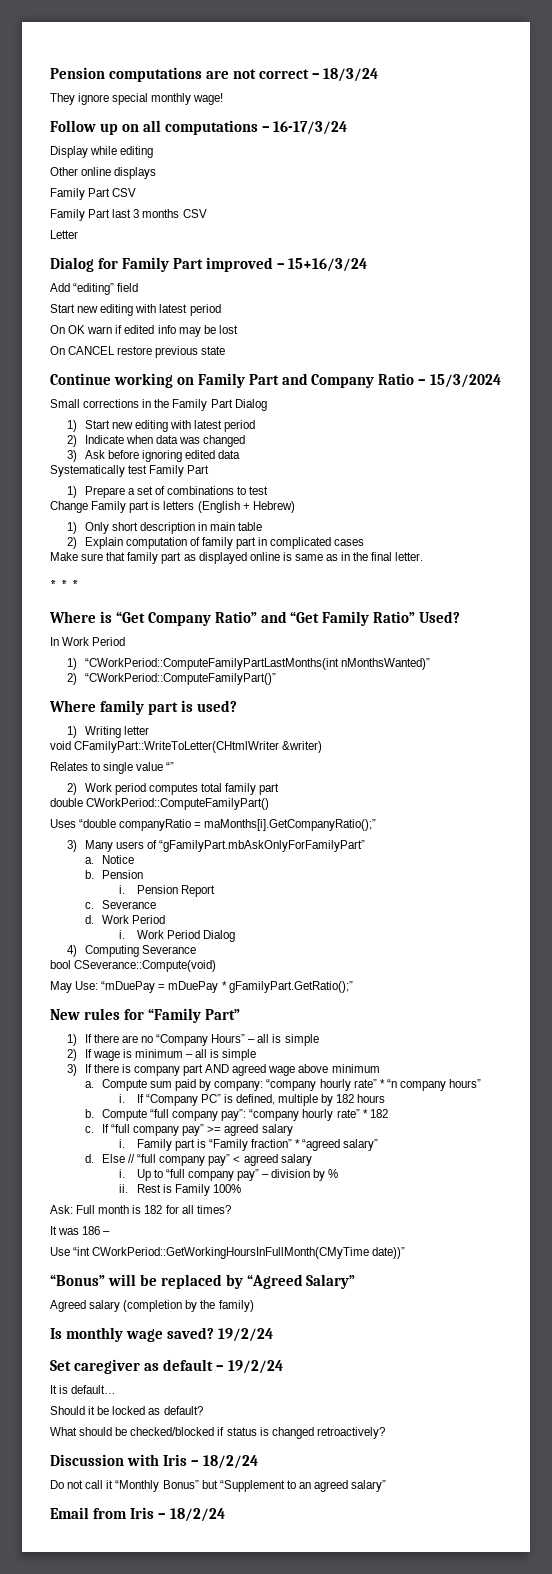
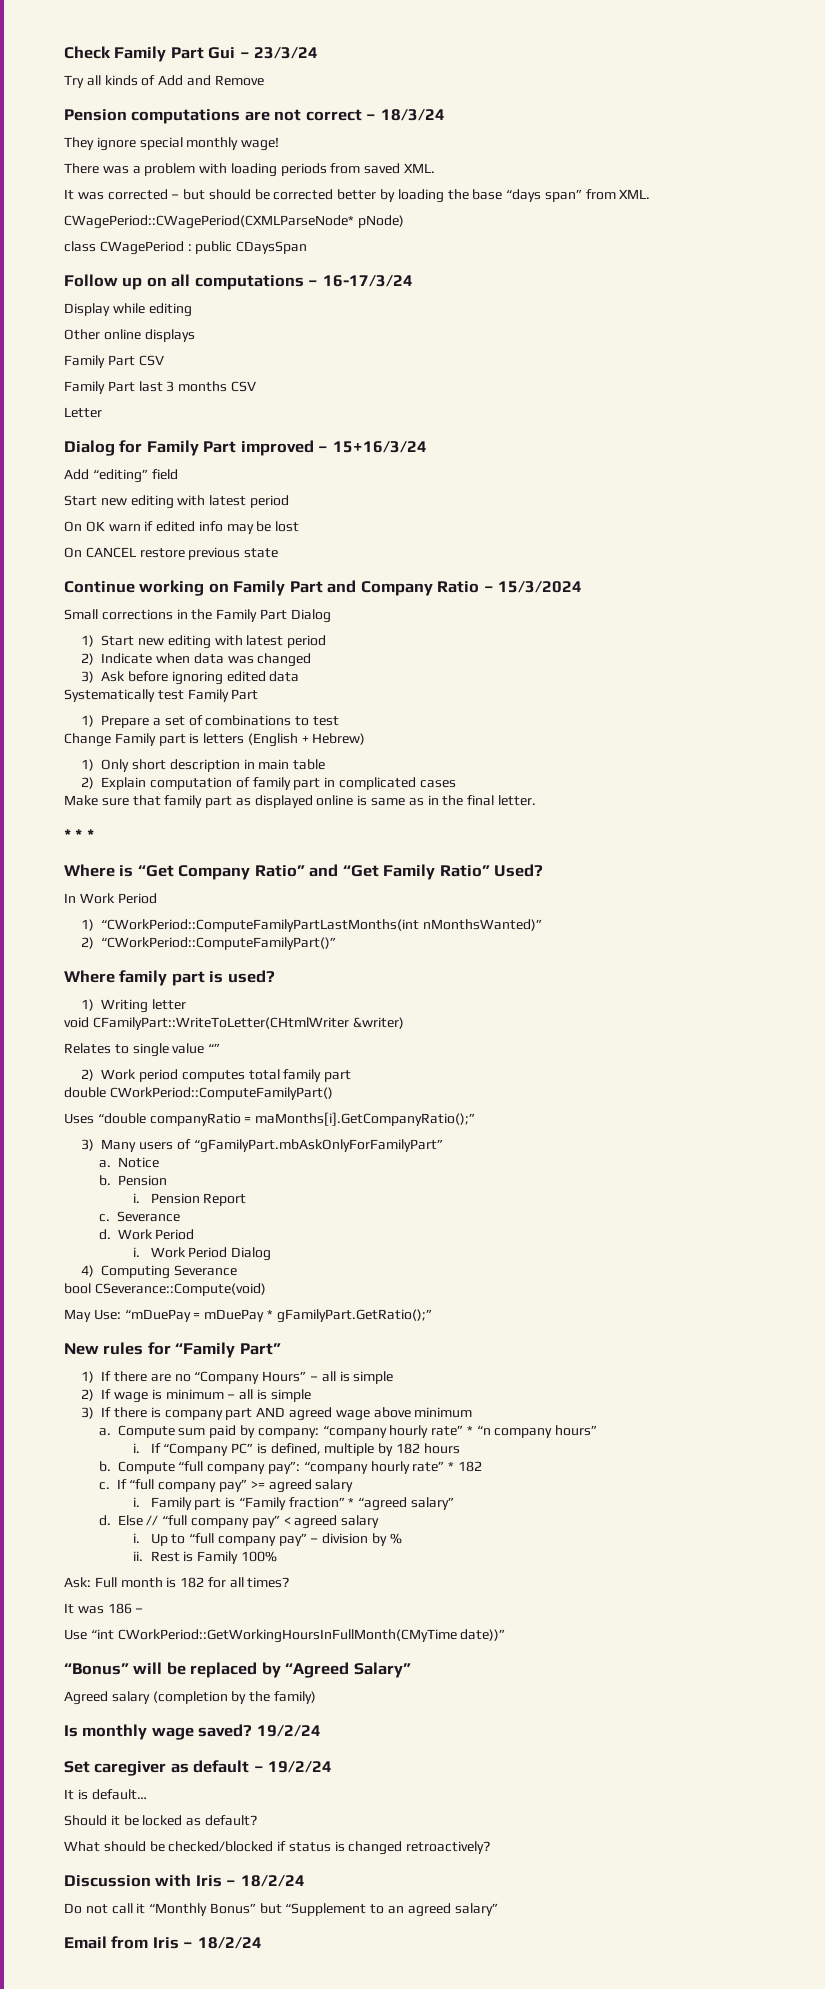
+ Check Family Part Gui – 23/3/24
+ Try all kinds of Add and Remove
+ There was a problem with loading periods from saved XML.
+ It was corrected – but should be corrected better by loading the base “days span” from XML.
+ CWagePeriod::CWagePeriod(CXMLParseNode* pNode)
+ class CWagePeriod : public CDaysSpan

